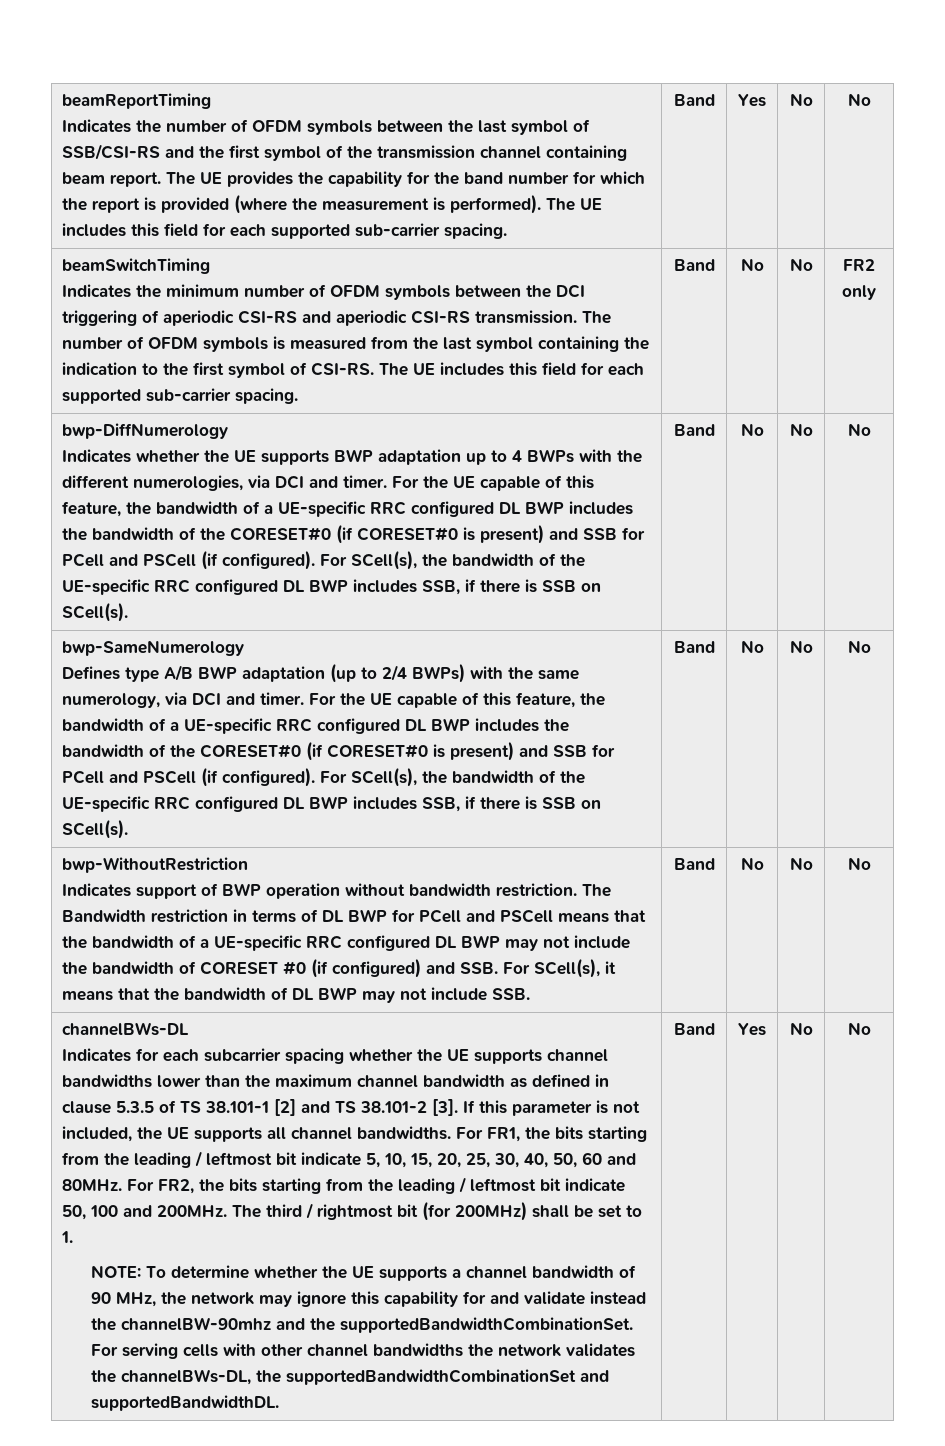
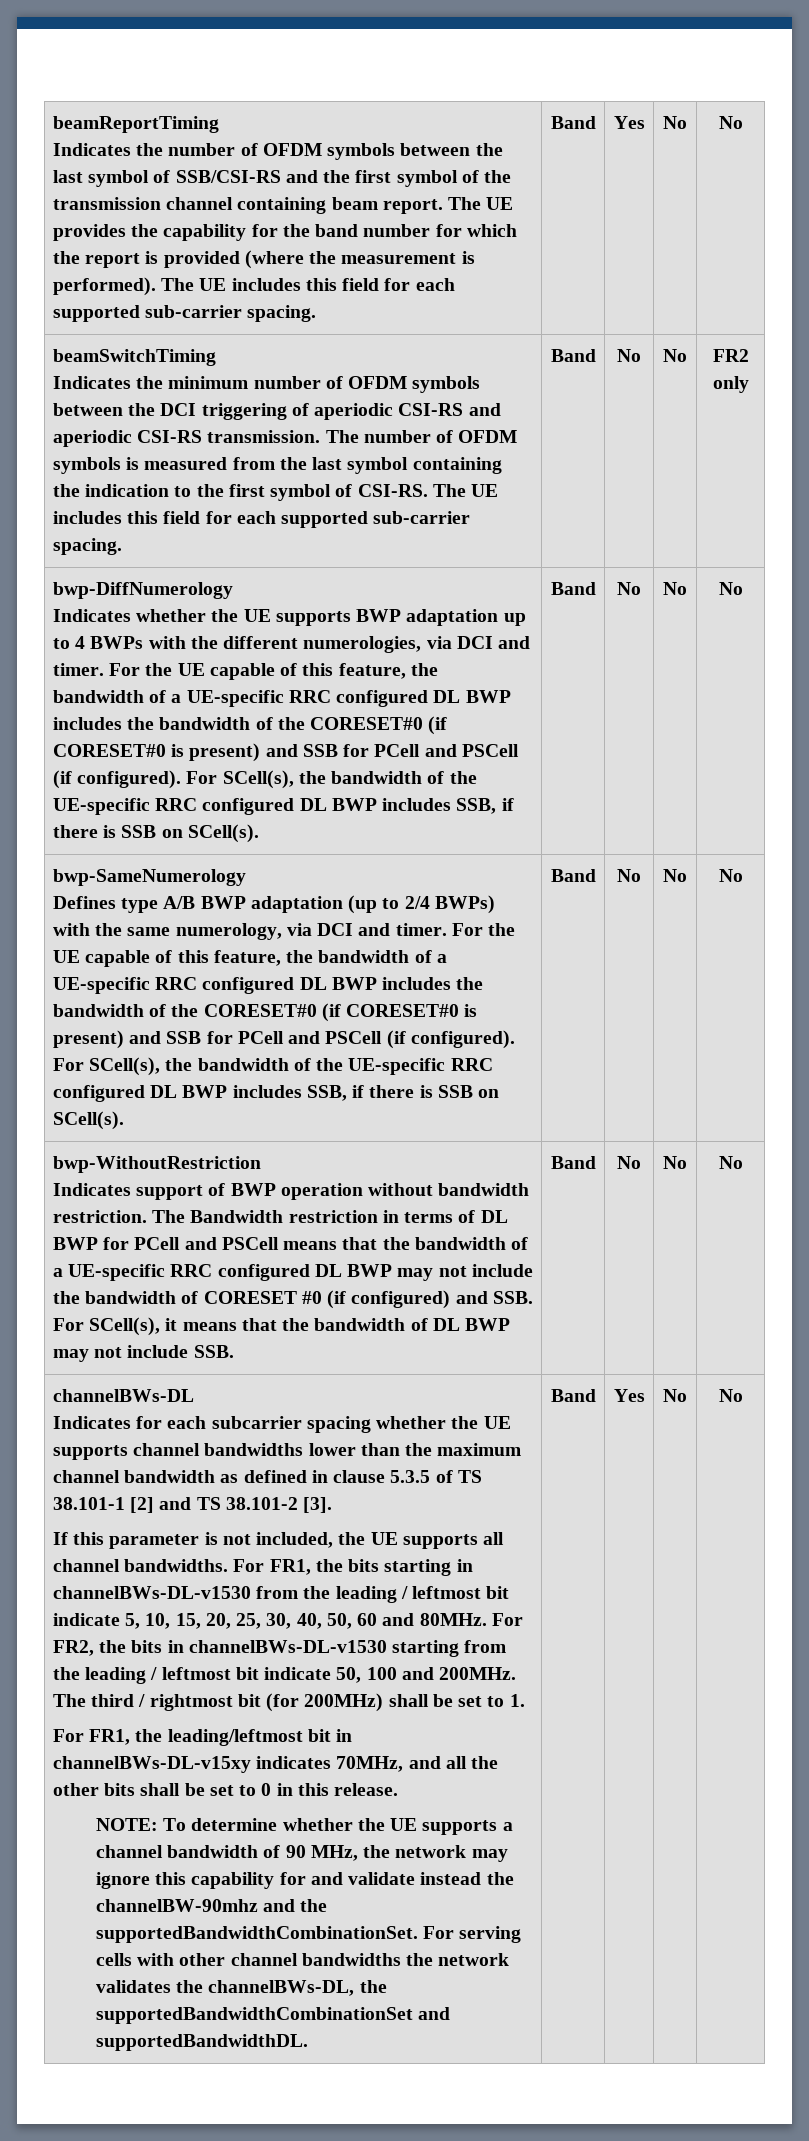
- Indicates for each subcarrier spacing whether the UE supports channel bandwidths lower than the maximum channel bandwidth as defined in clause 5.3.5 of TS 38.101-1 [2] and TS 38.101-2 [3]. If this parameter is not included, the UE supports all channel bandwidths.
+ Indicates for each subcarrier spacing whether the UE supports channel bandwidths lower than the maximum channel bandwidth as defined in clause 5.3.5 of TS 38.101-1 [2] and TS 38.101-2 [3].
+ If this parameter is not included, the UE supports all channel bandwidths.
- For FR1, the bits starting from the leading / leftmost bit indicate 5, 10, 15, 20, 25, 30, 40, 50, 60 and 80MHz.
+ For FR1, the bits starting in channelBWs-DL-v1530 from the leading / leftmost bit indicate 5, 10, 15, 20, 25, 30, 40, 50, 60 and 80MHz.
- For FR2, the bits starting from the leading / leftmost bit indicate 50, 100 and 200MHz.
+ For FR2, the bits in channelBWs-DL-v1530 starting from the leading / leftmost bit indicate 50, 100 and 200MHz.
+ For FR1, the leading/leftmost bit in channelBWs-DL-v15xy indicates 70MHz, and all the other bits shall be set to 0 in this release.

